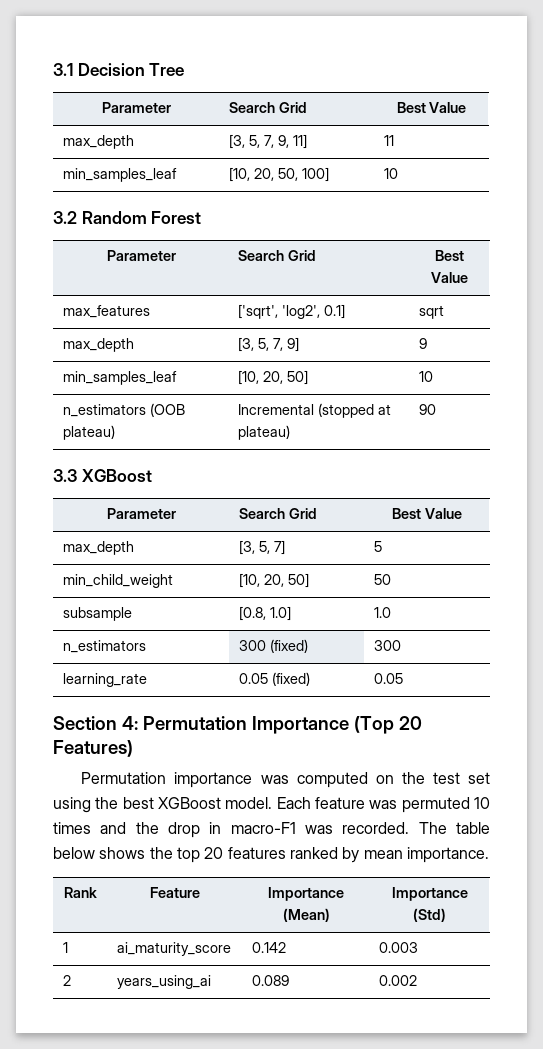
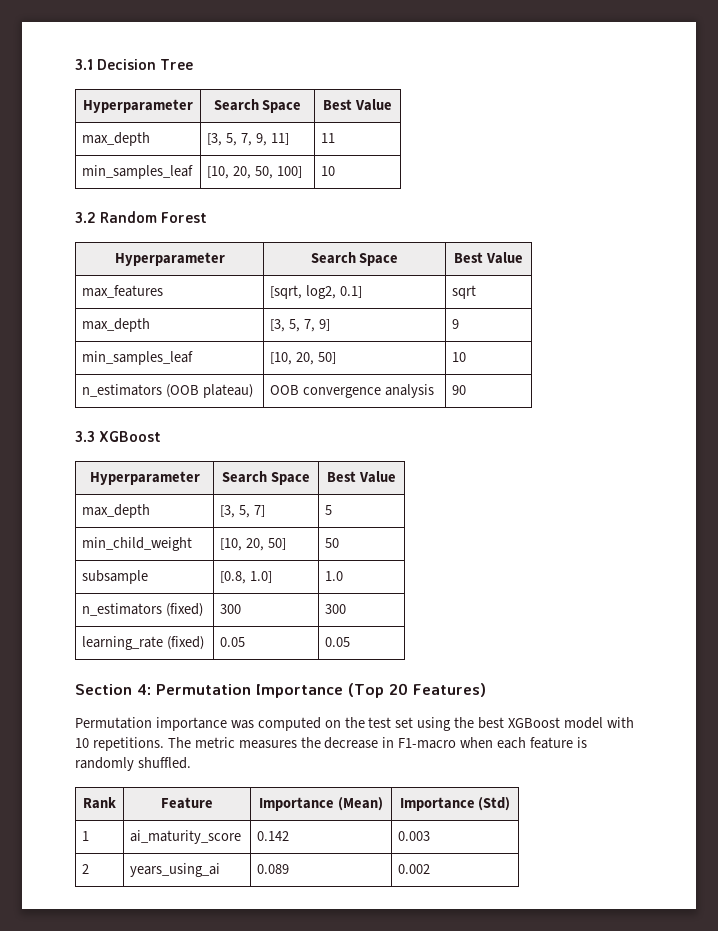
  3.1 Decision Tree
- Parameter | Search Grid | Best Value
+ Hyperparameter | Search Space | Best Value
  3.2 Random Forest
- Parameter | Search Grid | Best Value
+ Hyperparameter | Search Space | Best Value
- max_features | ['sqrt', 'log2', 0.1] | sqrt
+ max_features | [sqrt, log2, 0.1] | sqrt
- n_estimators (OOB plateau) | Incremental (stopped at plateau) | 90
+ n_estimators (OOB plateau) | OOB convergence analysis | 90
  3.3 XGBoost
- Parameter | Search Grid | Best Value
+ Hyperparameter | Search Space | Best Value
- n_estimators | 300 (fixed) | 300
+ n_estimators (fixed) | 300 | 300
- learning_rate | 0.05 (fixed) | 0.05
+ learning_rate (fixed) | 0.05 | 0.05
- Permutation importance was computed on the test set using the best XGBoost model. Each feature was permuted 10 times and the drop in macro-F1 was recorded. The table below shows the top 20 features ranked by mean importance.
+ Permutation importance was computed on the test set using the best XGBoost model with 10 repetitions. The metric measures the decrease in F1-macro when each feature is randomly shuffled.

